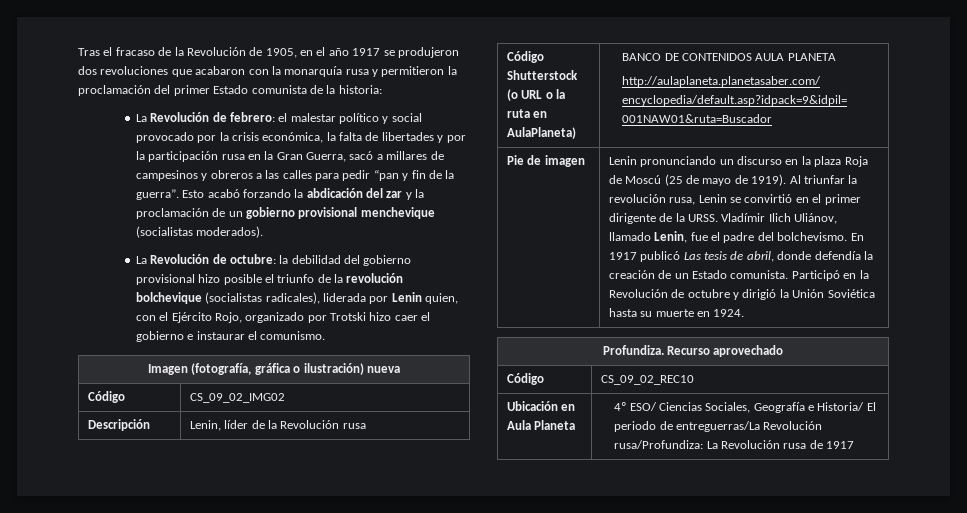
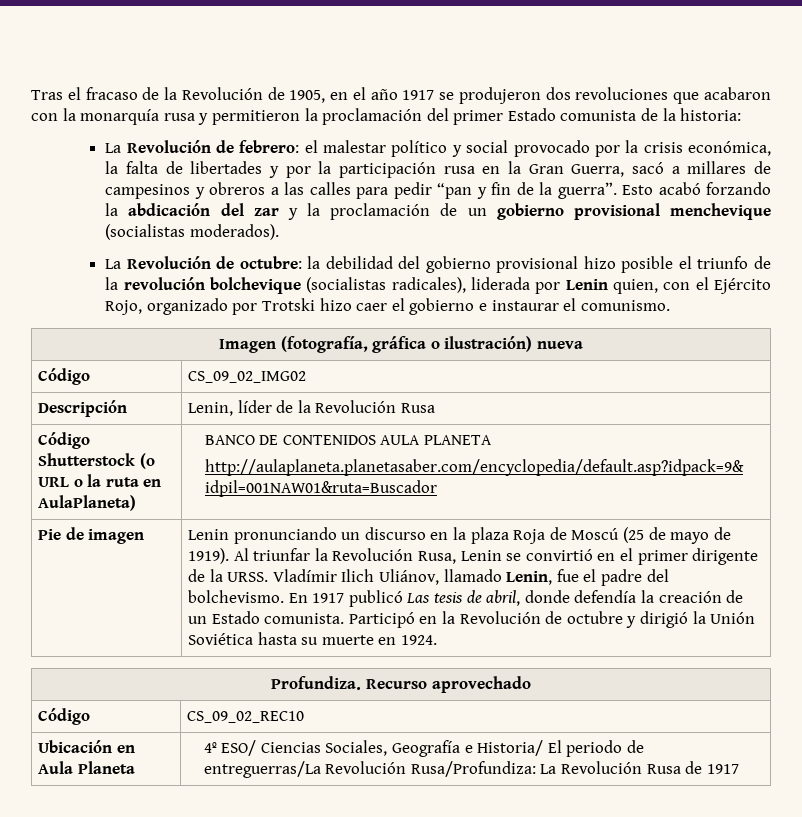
- Descripción | Lenin, líder de la Revolución rusa
+ Descripción | Lenin, líder de la Revolución Rusa
- Al triunfar la revolución rusa, Lenin se convirtió en el primer dirigente de la URSS.
+ Al triunfar la Revolución Rusa, Lenin se convirtió en el primer dirigente de la URSS.
- Ubicación en Aula Planeta | 4º ESO/ Ciencias Sociales, Geografía e Historia/ El periodo de entreguerras/La Revolución rusa/Profundiza: La Revolución rusa de 1917
+ Ubicación en Aula Planeta | 4º ESO/ Ciencias Sociales, Geografía e Historia/ El periodo de entreguerras/La Revolución Rusa/Profundiza: La Revolución Rusa de 1917

